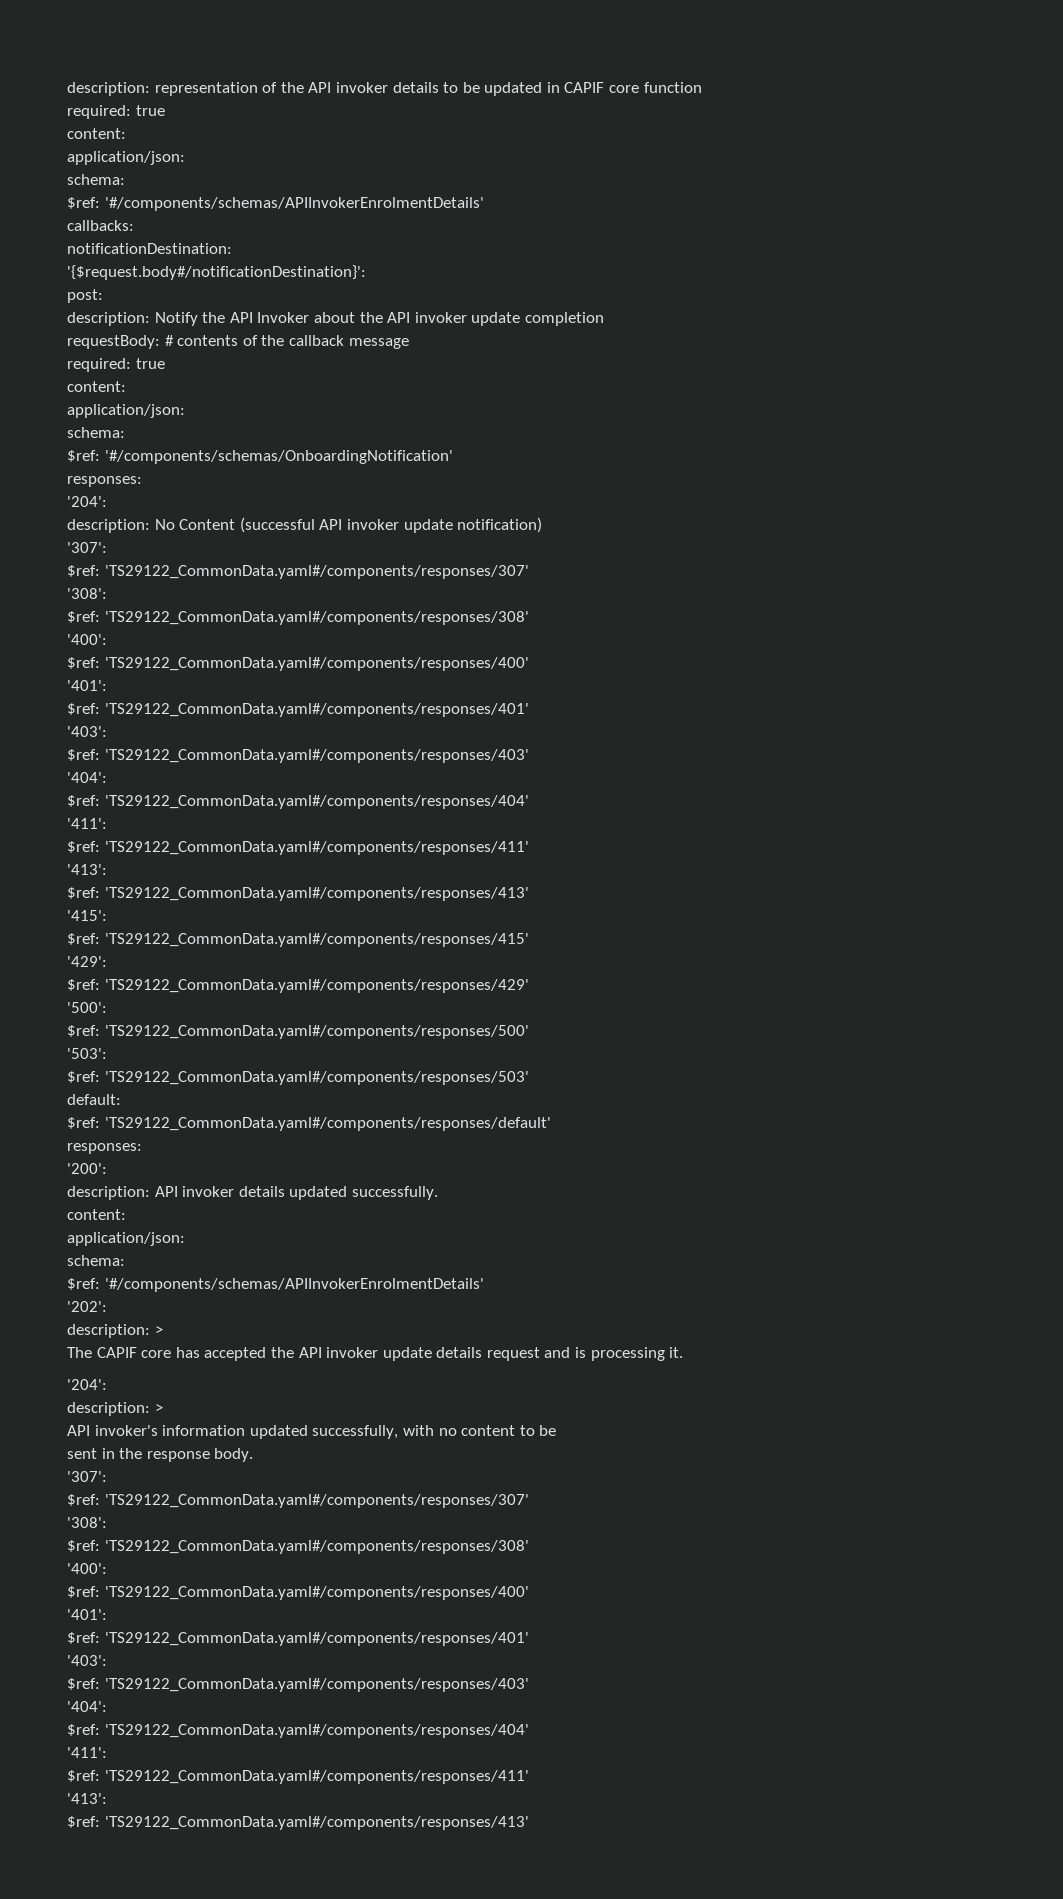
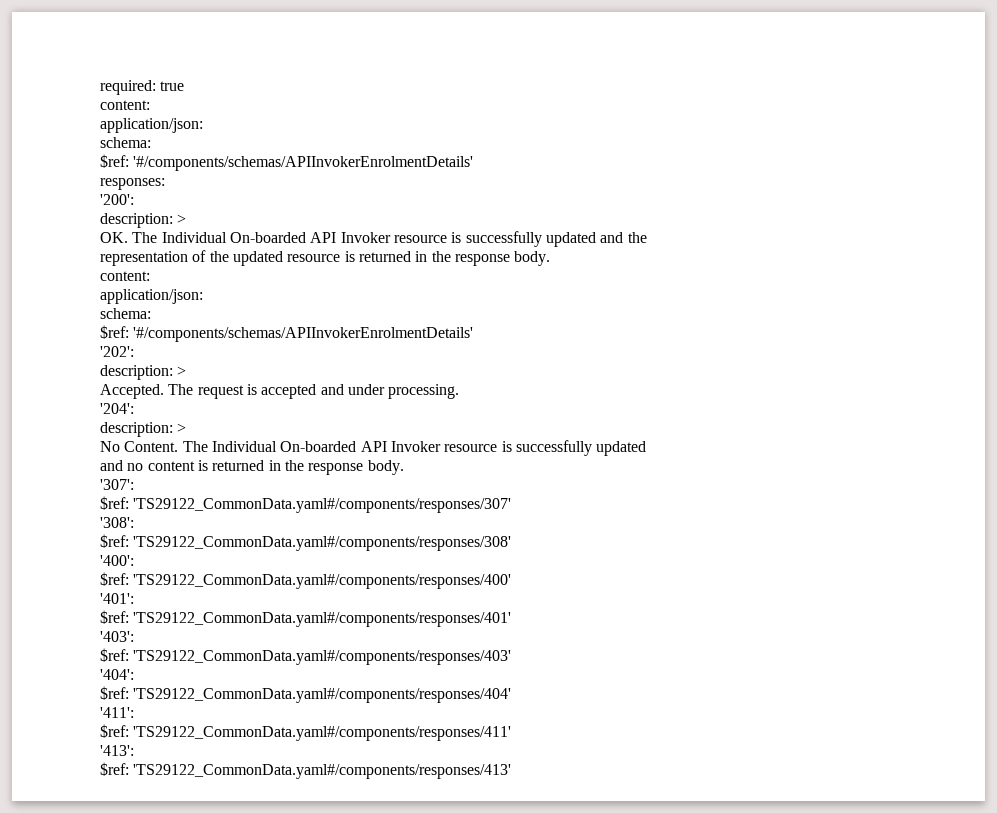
- description: representation of the API invoker details to be updated in CAPIF core function
- callbacks:
- notificationDestination:
- '{$request.body#/notificationDestination}':
- post:
- description: Notify the API Invoker about the API invoker update completion
- requestBody: # contents of the callback message
- required: true
- content:
- application/json:
- schema:
- $ref: '#/components/schemas/OnboardingNotification'
- responses:
- '204':
- description: No Content (successful API invoker update notification)
- '307':
- $ref: 'TS29122_CommonData.yaml#/components/responses/307'
- '308':
- $ref: 'TS29122_CommonData.yaml#/components/responses/308'
- '400':
- $ref: 'TS29122_CommonData.yaml#/components/responses/400'
- '401':
- $ref: 'TS29122_CommonData.yaml#/components/responses/401'
- '403':
- $ref: 'TS29122_CommonData.yaml#/components/responses/403'
- '404':
- $ref: 'TS29122_CommonData.yaml#/components/responses/404'
- '411':
- $ref: 'TS29122_CommonData.yaml#/components/responses/411'
- '413':
- $ref: 'TS29122_CommonData.yaml#/components/responses/413'
- '415':
- $ref: 'TS29122_CommonData.yaml#/components/responses/415'
- '429':
- $ref: 'TS29122_CommonData.yaml#/components/responses/429'
- '500':
- $ref: 'TS29122_CommonData.yaml#/components/responses/500'
- '503':
- $ref: 'TS29122_CommonData.yaml#/components/responses/503'
- default:
- $ref: 'TS29122_CommonData.yaml#/components/responses/default'
  responses:
  '200':
- description: API invoker details updated successfully.
+ description: >
+ OK. The Individual On-boarded API Invoker resource is successfully updated and the
+ representation of the updated resource is returned in the response body.
- The CAPIF core has accepted the API invoker update details request and is processing it.
+ Accepted. The request is accepted and under processing.
  '204':
  description: >
- API invoker's information updated successfully, with no content to be
- sent in the response body.
+ No Content. The Individual On-boarded API Invoker resource is successfully updated
+ and no content is returned in the response body.

